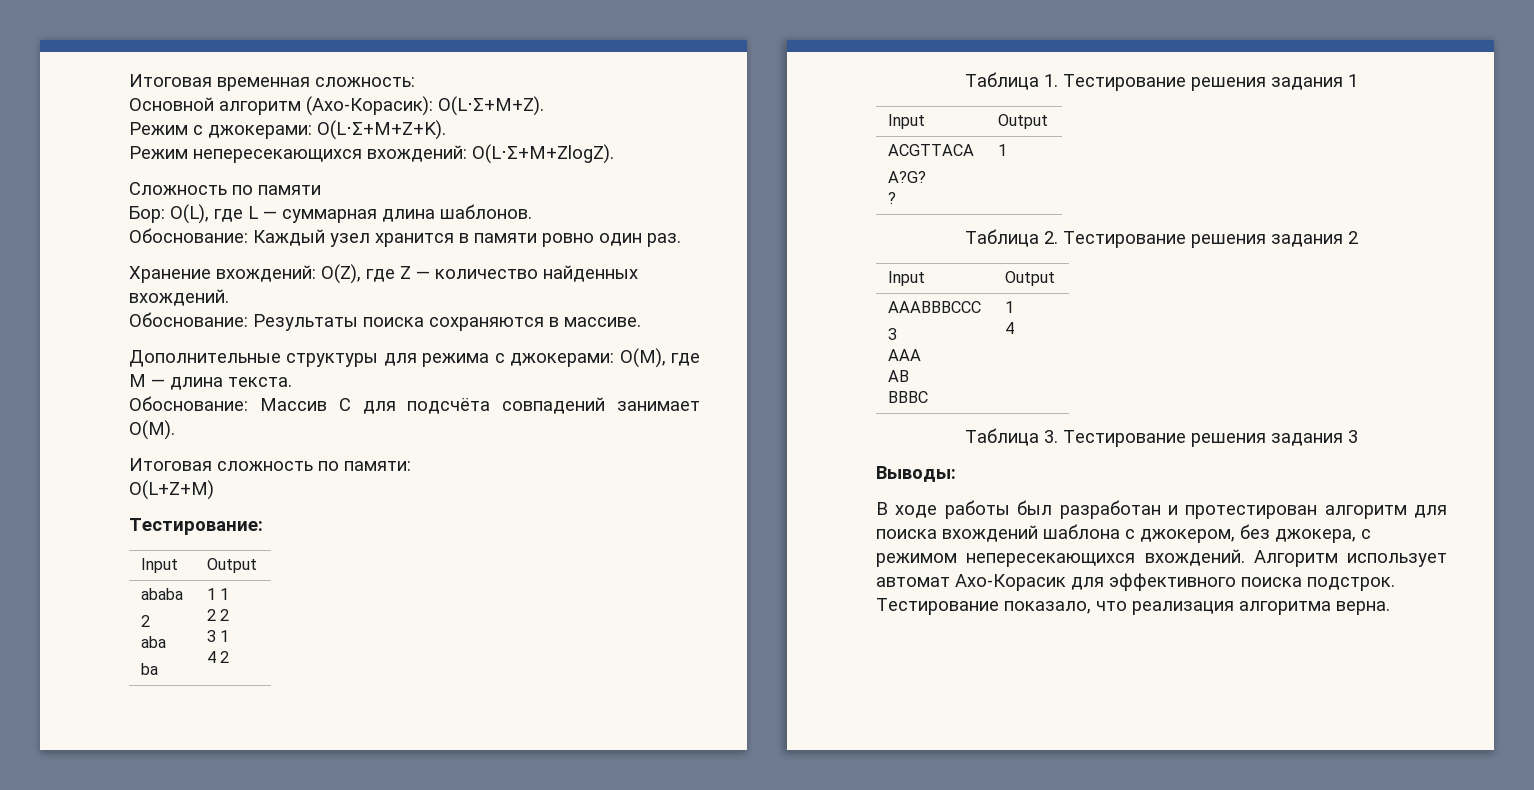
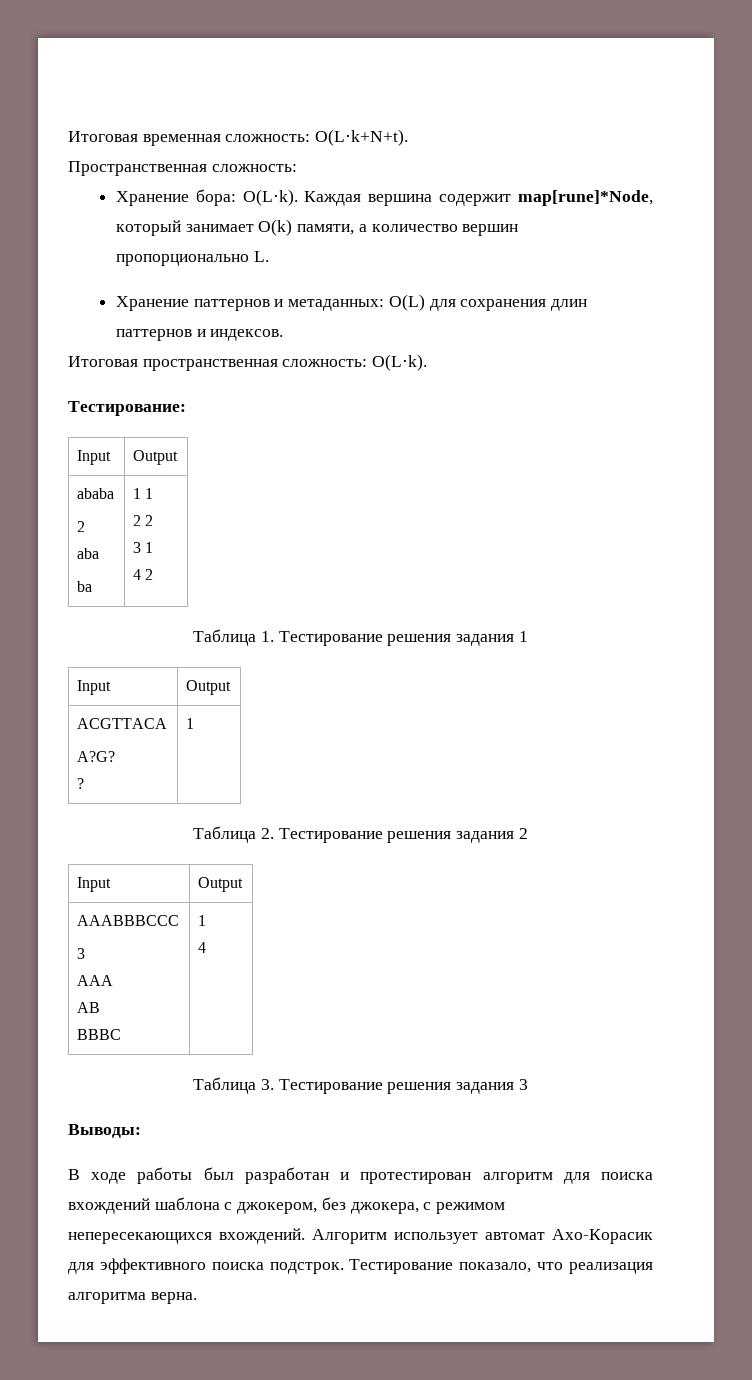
- Итоговая временная сложность:
- Основной алгоритм (Ахо-Корасик): O(L⋅Σ+M+Z).
- Режим с джокерами: O(L⋅Σ+M+Z+K).
- Режим непересекающихся вхождений: O(L⋅Σ+M+ZlogZ).
- Сложность по памяти
- Бор: O(L), где L — суммарная длина шаблонов.
- Обоснование: Каждый узел хранится в памяти ровно один раз.
- Хранение вхождений: O(Z), где Z — количество найденных вхождений.
- Обоснование: Результаты поиска сохраняются в массиве.
- Дополнительные структуры для режима с джокерами: O(M), где M — длина текста.
- Обоснование: Массив C для подсчёта совпадений занимает O(M).
- Итоговая сложность по памяти:
- O(L+Z+M)
+ Итоговая временная сложность: O(L⋅k+N+t).
+ Пространственная сложность:
+ Хранение бора: O(L⋅k). Каждая вершина содержит map[rune]*Node, который занимает O(k) памяти, а количество вершин пропорционально L.
+ Хранение паттернов и метаданных: O(L) для сохранения длин паттернов и индексов.
+ Итоговая пространственная сложность: O(L⋅k).

